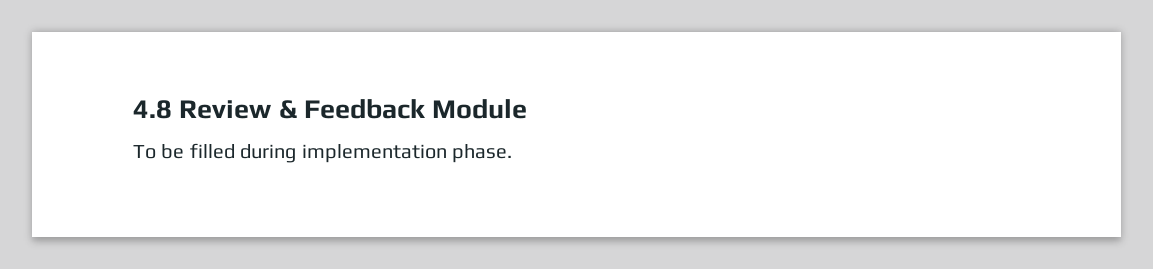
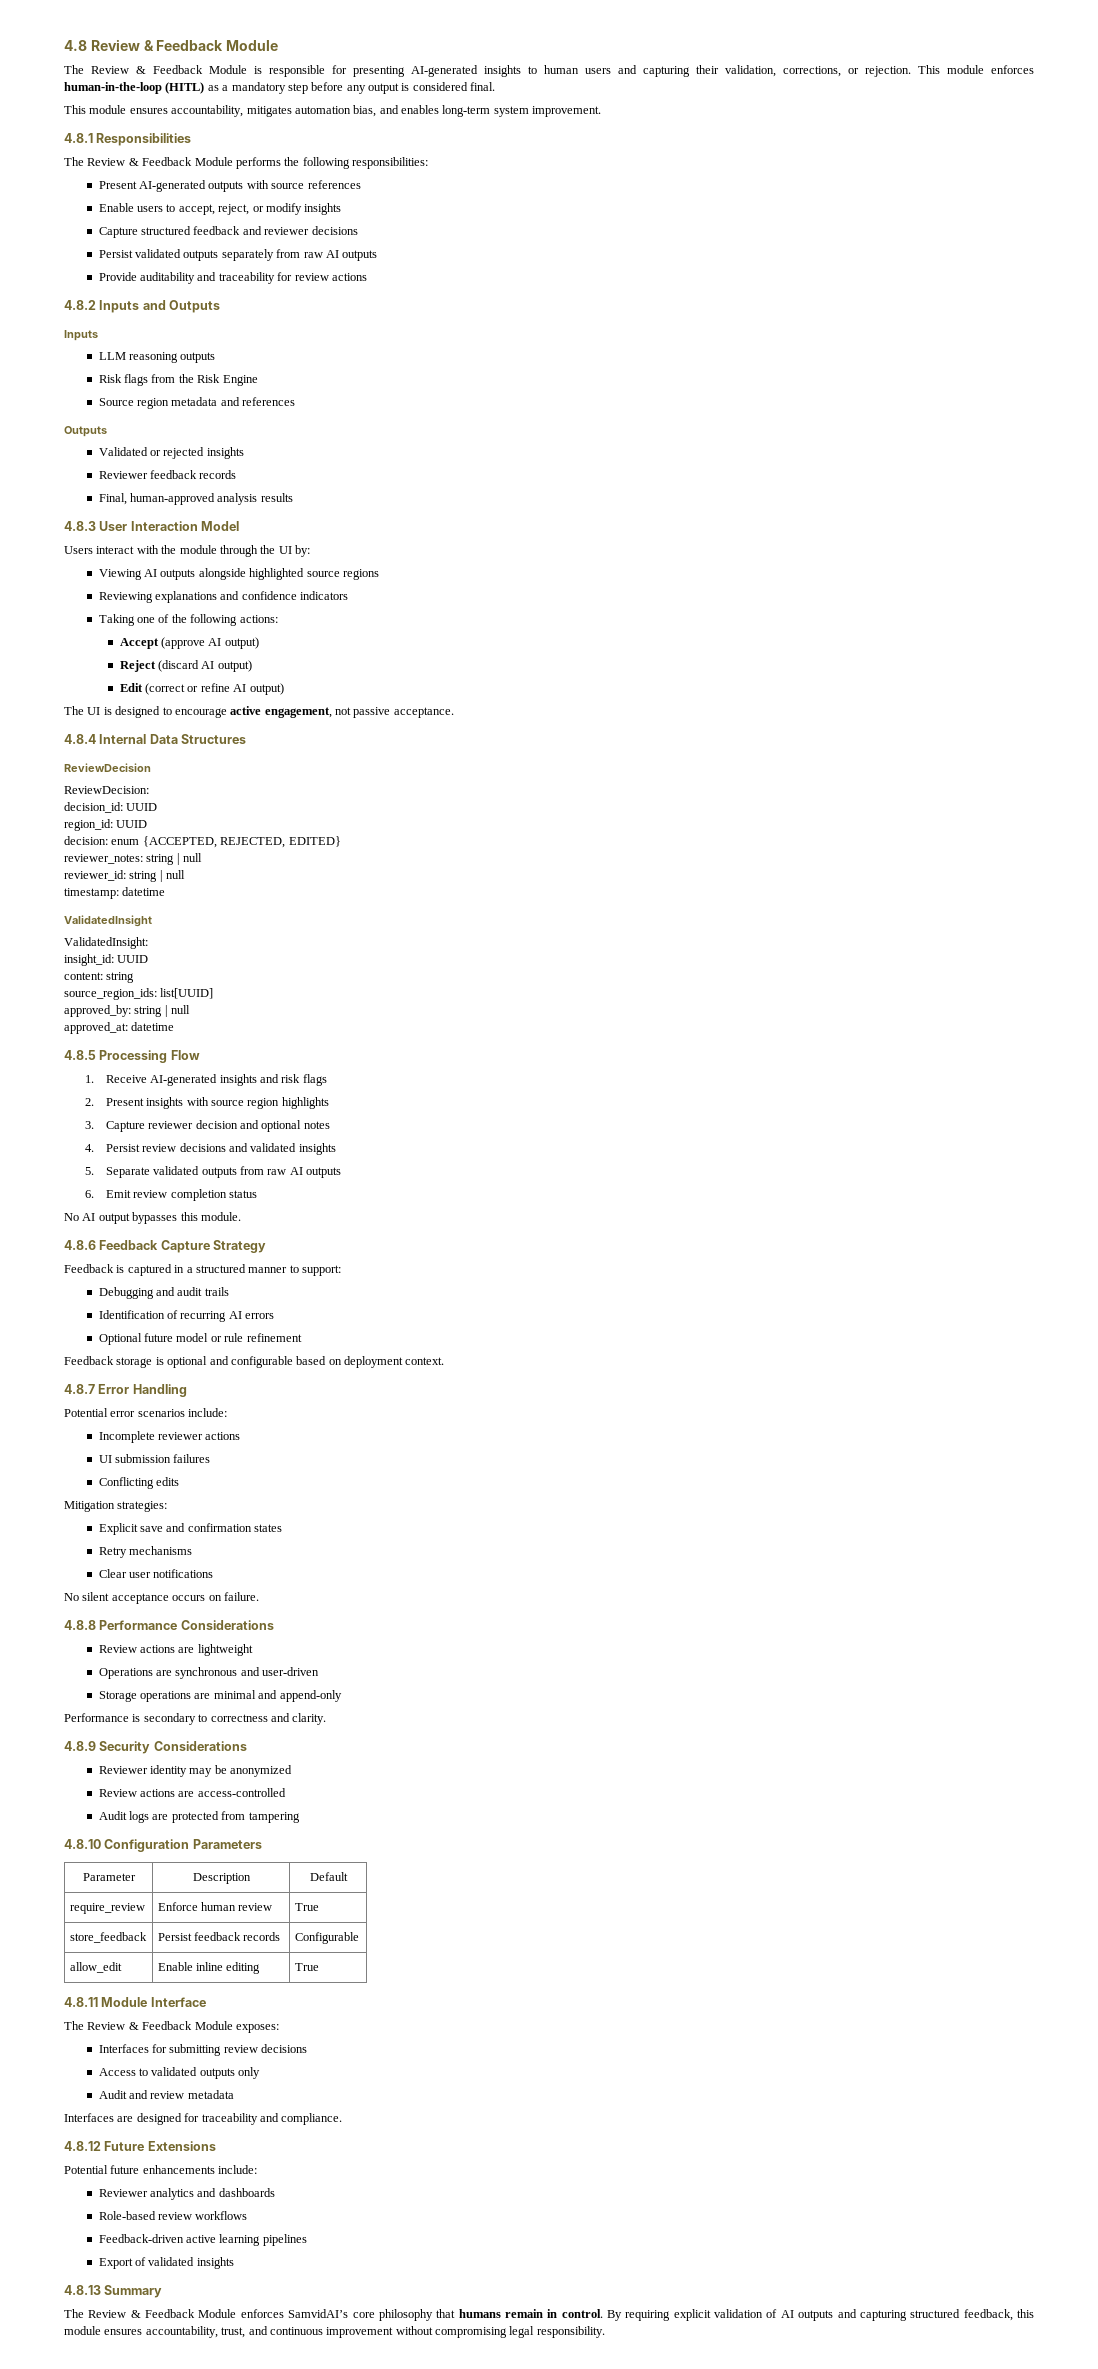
- To be filled during implementation phase.
+ The Review & Feedback Module is responsible for presenting AI-generated insights to human users and capturing their validation, corrections, or rejection. This module enforces human-in-the-loop (HITL) as a mandatory step before any output is considered final.
+ This module ensures accountability, mitigates automation bias, and enables long-term system improvement.
+ 4.8.1 Responsibilities
+ The Review & Feedback Module performs the following responsibilities:
+ Present AI-generated outputs with source references
+ Enable users to accept, reject, or modify insights
+ Capture structured feedback and reviewer decisions
+ Persist validated outputs separately from raw AI outputs
+ Provide auditability and traceability for review actions
+ 4.8.2 Inputs and Outputs
+ Inputs
+ LLM reasoning outputs
+ Risk flags from the Risk Engine
+ Source region metadata and references
+ Outputs
+ Validated or rejected insights
+ Reviewer feedback records
+ Final, human-approved analysis results
+ 4.8.3 User Interaction Model
+ Users interact with the module through the UI by:
+ Viewing AI outputs alongside highlighted source regions
+ Reviewing explanations and confidence indicators
+ Taking one of the following actions:
+ Accept (approve AI output)
+ Reject (discard AI output)
+ Edit (correct or refine AI output)
+ The UI is designed to encourage active engagement, not passive acceptance.
+ 4.8.4 Internal Data Structures
+ ReviewDecision
+ ReviewDecision:
+ decision_id: UUID
+ region_id: UUID
+ decision: enum {ACCEPTED, REJECTED, EDITED}
+ reviewer_notes: string | null
+ reviewer_id: string | null
+ timestamp: datetime
+ ValidatedInsight
+ ValidatedInsight:
+ insight_id: UUID
+ content: string
+ source_region_ids: list[UUID]
+ approved_by: string | null
+ approved_at: datetime
+ 4.8.5 Processing Flow
+ 1. Receive AI-generated insights and risk flags
+ 2. Present insights with source region highlights
+ 3. Capture reviewer decision and optional notes
+ 4. Persist review decisions and validated insights
+ 5. Separate validated outputs from raw AI outputs
+ 6. Emit review completion status
+ No AI output bypasses this module.
+ 4.8.6 Feedback Capture Strategy
+ Feedback is captured in a structured manner to support:
+ Debugging and audit trails
+ Identification of recurring AI errors
+ Optional future model or rule refinement
+ Feedback storage is optional and configurable based on deployment context.
+ 4.8.7 Error Handling
+ Potential error scenarios include:
+ Incomplete reviewer actions
+ UI submission failures
+ Conflicting edits
+ Mitigation strategies:
+ Explicit save and confirmation states
+ Retry mechanisms
+ Clear user notifications
+ No silent acceptance occurs on failure.
+ 4.8.8 Performance Considerations
+ Review actions are lightweight
+ Operations are synchronous and user-driven
+ Storage operations are minimal and append-only
+ Performance is secondary to correctness and clarity.
+ 4.8.9 Security Considerations
+ Reviewer identity may be anonymized
+ Review actions are access-controlled
+ Audit logs are protected from tampering
+ 4.8.10 Configuration Parameters
+ Parameter | Description | Default
+ require_review | Enforce human review | True
+ store_feedback | Persist feedback records | Configurable
+ allow_edit | Enable inline editing | True
+ 4.8.11 Module Interface
+ The Review & Feedback Module exposes:
+ Interfaces for submitting review decisions
+ Access to validated outputs only
+ Audit and review metadata
+ Interfaces are designed for traceability and compliance.
+ 4.8.12 Future Extensions
+ Potential future enhancements include:
+ Reviewer analytics and dashboards
+ Role-based review workflows
+ Feedback-driven active learning pipelines
+ Export of validated insights
+ 4.8.13 Summary
+ The Review & Feedback Module enforces SamvidAI’s core philosophy that humans remain in control. By requiring explicit validation of AI outputs and capturing structured feedback, this module ensures accountability, trust, and continuous improvement without compromising legal responsibility.

